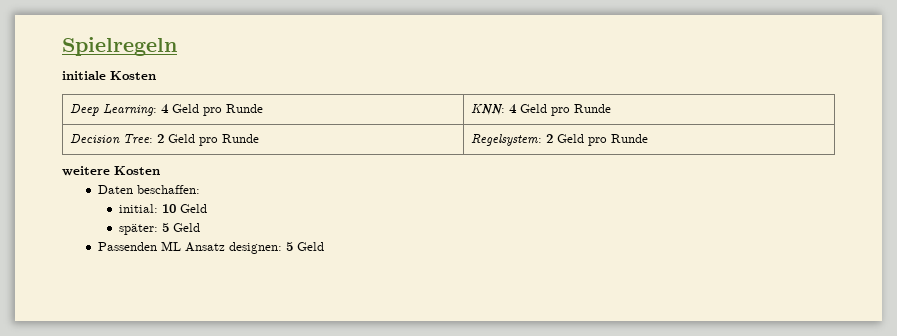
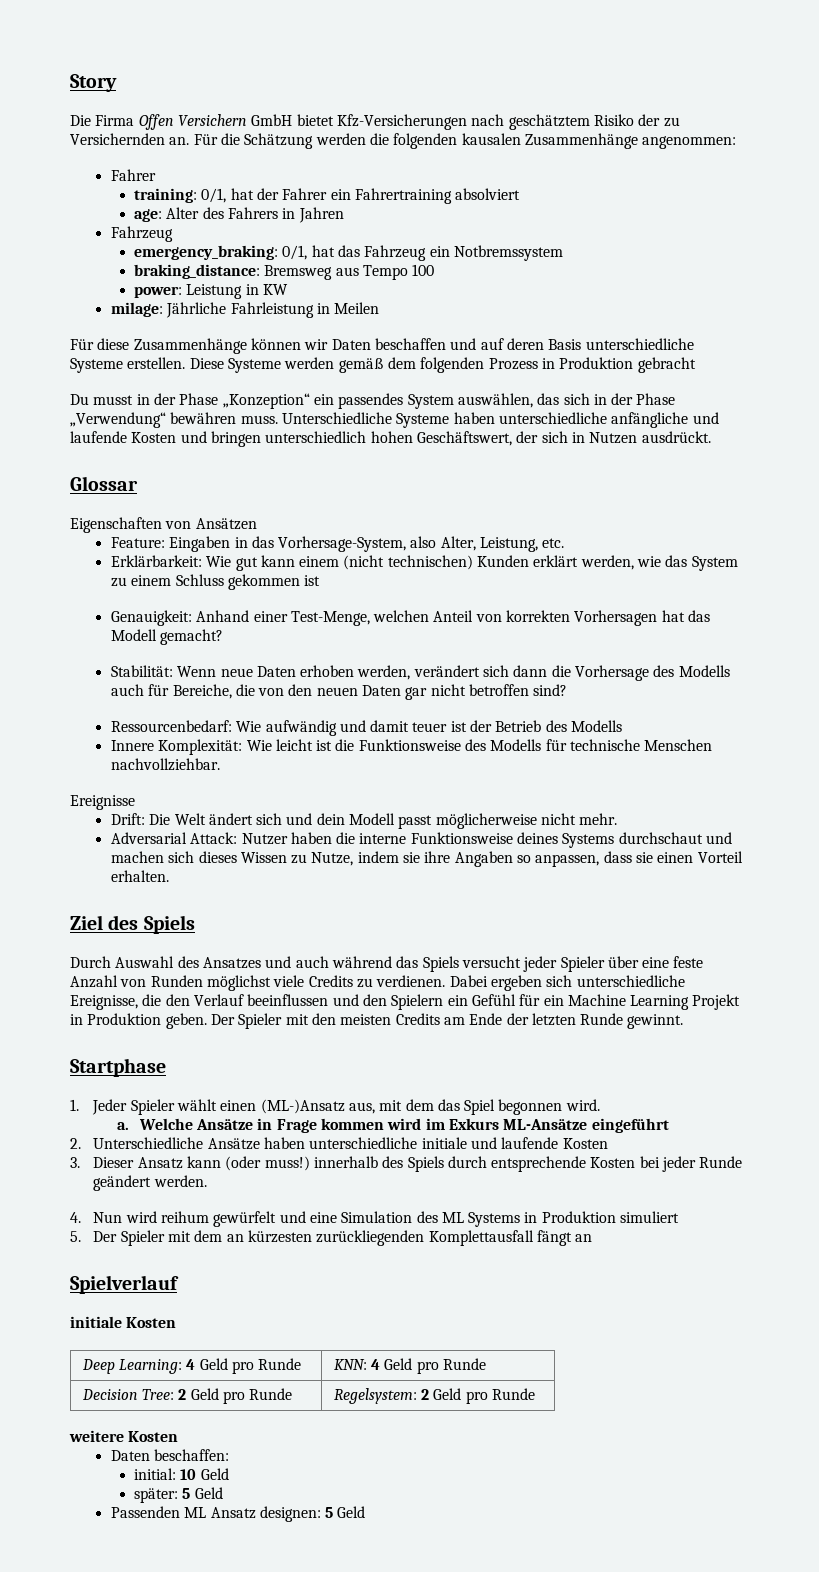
- Spielregeln
+ Story
+ Die Firma Offen Versichern GmbH bietet Kfz-Versicherungen nach geschätztem Risiko der zu Versichernden an. Für die Schätzung werden die folgenden kausalen Zusammenhänge angenommen:
+ Fahrer
+ training: 0/1, hat der Fahrer ein Fahrertraining absolviert
+ age: Alter des Fahrers in Jahren
+ Fahrzeug
+ emergency_braking: 0/1, hat das Fahrzeug ein Notbremssystem
+ braking_distance: Bremsweg aus Tempo 100
+ power: Leistung in KW
+ milage: Jährliche Fahrleistung in Meilen
+ Für diese Zusammenhänge können wir Daten beschaffen und auf deren Basis unterschiedliche Systeme erstellen. Diese Systeme werden gemäß dem folgenden Prozess in Produktion gebracht
+ Du musst in der Phase „Konzeption“ ein passendes System auswählen, das sich in der Phase „Verwendung“ bewähren muss. Unterschiedliche Systeme haben unterschiedliche anfängliche und laufende Kosten und bringen unterschiedlich hohen Geschäftswert, der sich in Nutzen ausdrückt.
+ Glossar
+ Eigenschaften von Ansätzen
+ Feature: Eingaben in das Vorhersage-System, also Alter, Leistung, etc.
+ Erklärbarkeit: Wie gut kann einem (nicht technischen) Kunden erklärt werden, wie das System zu einem Schluss gekommen ist
+ Genauigkeit: Anhand einer Test-Menge, welchen Anteil von korrekten Vorhersagen hat das Modell gemacht?
+ Stabilität: Wenn neue Daten erhoben werden, verändert sich dann die Vorhersage des Modells auch für Bereiche, die von den neuen Daten gar nicht betroffen sind?
+ Ressourcenbedarf: Wie aufwändig und damit teuer ist der Betrieb des Modells
+ Innere Komplexität: Wie leicht ist die Funktionsweise des Modells für technische Menschen nachvollziehbar.
+ Ereignisse
+ Drift: Die Welt ändert sich und dein Modell passt möglicherweise nicht mehr.
+ Adversarial Attack: Nutzer haben die interne Funktionsweise deines Systems durchschaut und machen sich dieses Wissen zu Nutze, indem sie ihre Angaben so anpassen, dass sie einen Vorteil erhalten.
+ Ziel des Spiels
+ Durch Auswahl des Ansatzes und auch während das Spiels versucht jeder Spieler über eine feste Anzahl von Runden möglichst viele Credits zu verdienen. Dabei ergeben sich unterschiedliche Ereignisse, die den Verlauf beeinflussen und den Spielern ein Gefühl für ein Machine Learning Projekt in Produktion geben. Der Spieler mit den meisten Credits am Ende der letzten Runde gewinnt.
+ Startphase
+ 1. Jeder Spieler wählt einen (ML-)Ansatz aus, mit dem das Spiel begonnen wird.
+ a. Welche Ansätze in Frage kommen wird im Exkurs ML-Ansätze eingeführt
+ 2. Unterschiedliche Ansätze haben unterschiedliche initiale und laufende Kosten
+ 3. Dieser Ansatz kann (oder muss!) innerhalb des Spiels durch entsprechende Kosten bei jeder Runde geändert werden.
+ 4. Nun wird reihum gewürfelt und eine Simulation des ML Systems in Produktion simuliert
+ 5. Der Spieler mit dem an kürzesten zurückliegenden Komplettausfall fängt an
+ Spielverlauf

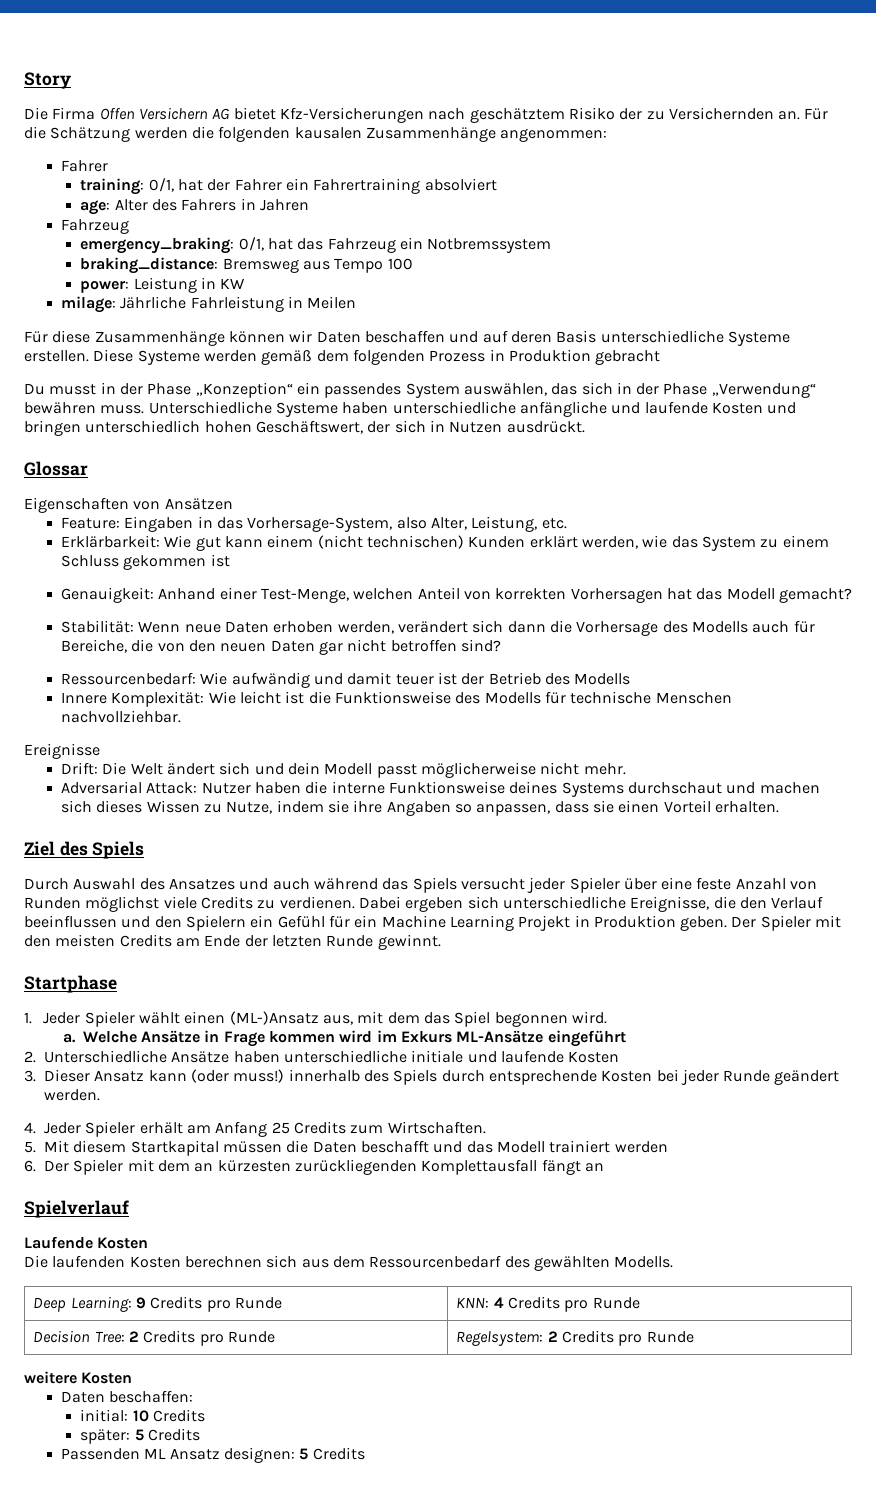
- Die Firma Offen Versichern GmbH bietet Kfz-Versicherungen nach geschätztem Risiko der zu Versichernden an.
+ Die Firma Offen Versichern AG bietet Kfz-Versicherungen nach geschätztem Risiko der zu Versichernden an.
- 4. Nun wird reihum gewürfelt und eine Simulation des ML Systems in Produktion simuliert
- 5. Der Spieler mit dem an kürzesten zurückliegenden Komplettausfall fängt an
+ 4. Jeder Spieler erhält am Anfang 25 Credits zum Wirtschaften.
+ 5. Mit diesem Startkapital müssen die Daten beschafft und das Modell trainiert werden
+ 6. Der Spieler mit dem an kürzesten zurückliegenden Komplettausfall fängt an
- initiale Kosten
+ Laufende Kosten
+ Die laufenden Kosten berechnen sich aus dem Ressourcenbedarf des gewählten Modells.
- Deep Learning: 4 Geld pro Runde | KNN: 4 Geld pro Runde
+ Deep Learning: 9 Credits pro Runde | KNN: 4 Credits pro Runde
- Decision Tree: 2 Geld pro Runde | Regelsystem: 2 Geld pro Runde
+ Decision Tree: 2 Credits pro Runde | Regelsystem: 2 Credits pro Runde
- initial: 10 Geld
+ initial: 10 Credits
- später: 5 Geld
+ später: 5 Credits
- Passenden ML Ansatz designen: 5 Geld
+ Passenden ML Ansatz designen: 5 Credits

